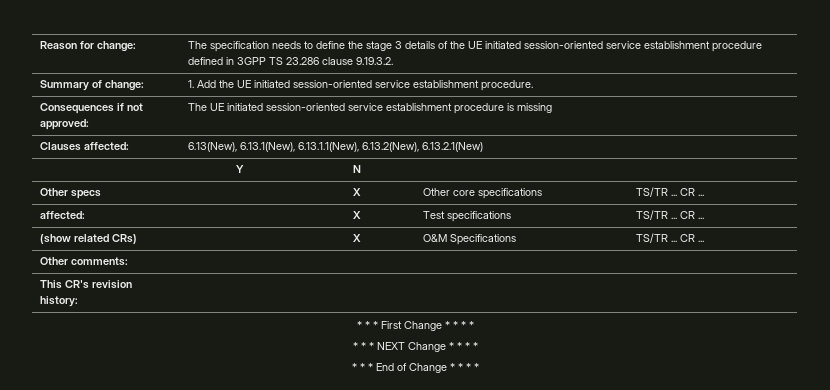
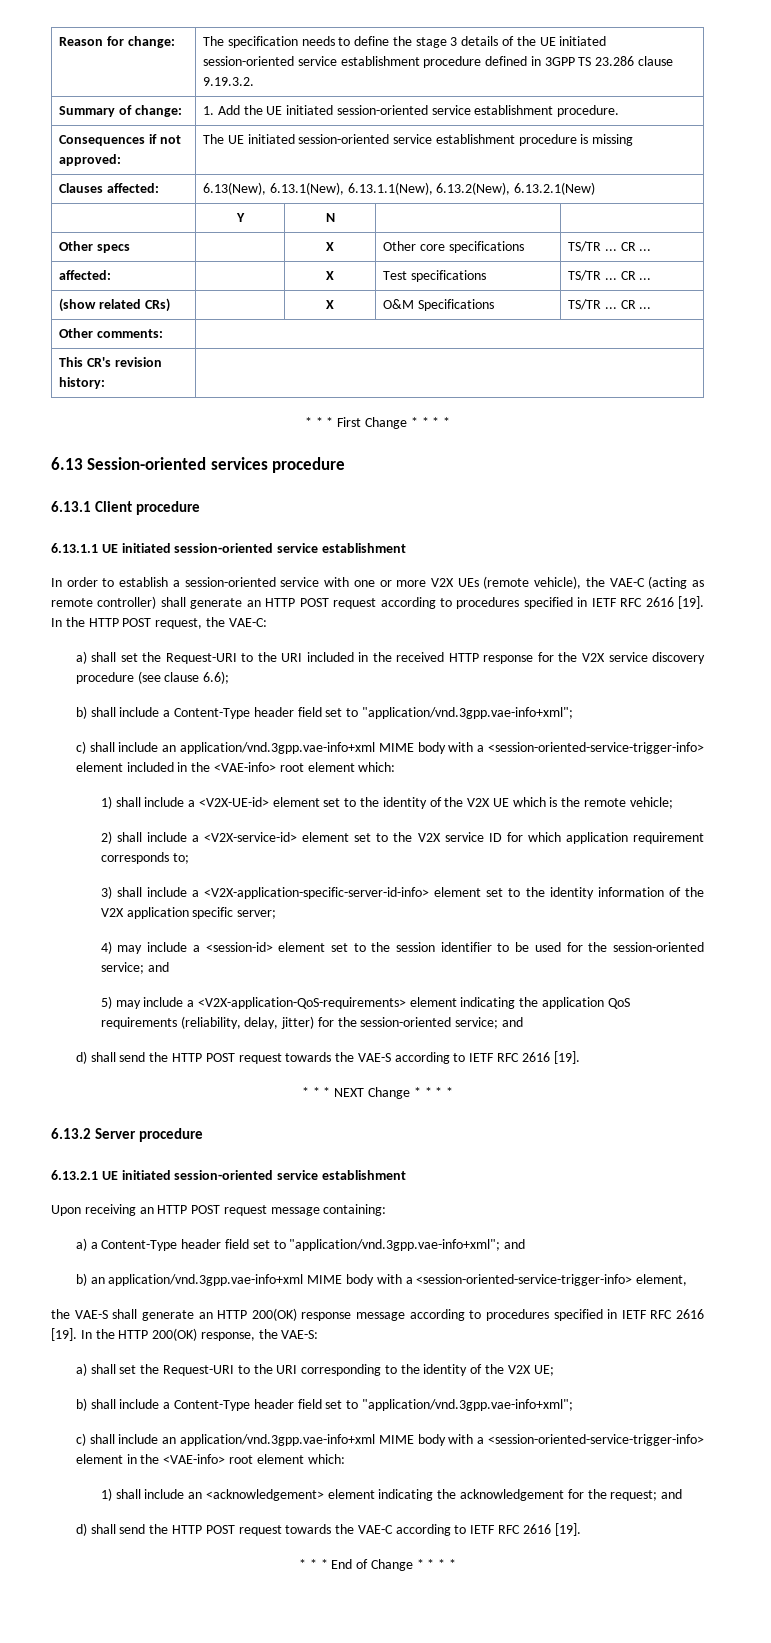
+ 6.13 Session-oriented services procedure
+ 6.13.1 Client procedure
+ 6.13.1.1 UE initiated session-oriented service establishment
+ In order to establish a session-oriented service with one or more V2X UEs (remote vehicle), the VAE-C (acting as remote controller) shall generate an HTTP POST request according to procedures specified in IETF RFC 2616 [19]. In the HTTP POST request, the VAE-C:
+ a) shall set the Request-URI to the URI included in the received HTTP response for the V2X service discovery procedure (see clause 6.6);
+ b) shall include a Content-Type header field set to "application/vnd.3gpp.vae-info+xml";
+ c) shall include an application/vnd.3gpp.vae-info+xml MIME body with a <session-oriented-service-trigger-info> element included in the <VAE-info> root element which:
+ 1) shall include a <V2X-UE-id> element set to the identity of the V2X UE which is the remote vehicle;
+ 2) shall include a <V2X-service-id> element set to the V2X service ID for which application requirement corresponds to;
+ 3) shall include a <V2X-application-specific-server-id-info> element set to the identity information of the V2X application specific server;
+ 4) may include a <session-id> element set to the session identifier to be used for the session-oriented service; and
+ 5) may include a <V2X-application-QoS-requirements> element indicating the application QoS requirements (reliability, delay, jitter) for the session-oriented service; and
+ d) shall send the HTTP POST request towards the VAE-S according to IETF RFC 2616 [19].
+ 6.13.2 Server procedure
+ 6.13.2.1 UE initiated session-oriented service establishment
+ Upon receiving an HTTP POST request message containing:
+ a) a Content-Type header field set to "application/vnd.3gpp.vae-info+xml"; and
+ b) an application/vnd.3gpp.vae-info+xml MIME body with a <session-oriented-service-trigger-info> element,
+ the VAE-S shall generate an HTTP 200(OK) response message according to procedures specified in IETF RFC 2616 [19]. In the HTTP 200(OK) response, the VAE-S:
+ a) shall set the Request-URI to the URI corresponding to the identity of the V2X UE;
+ b) shall include a Content-Type header field set to "application/vnd.3gpp.vae-info+xml";
+ c) shall include an application/vnd.3gpp.vae-info+xml MIME body with a <session-oriented-service-trigger-info> element in the <VAE-info> root element which:
+ 1) shall include an <acknowledgement> element indicating the acknowledgement for the request; and
+ d) shall send the HTTP POST request towards the VAE-C according to IETF RFC 2616 [19].

